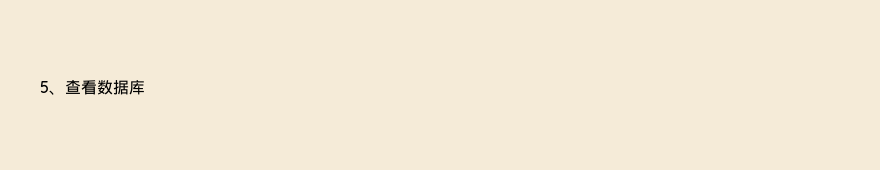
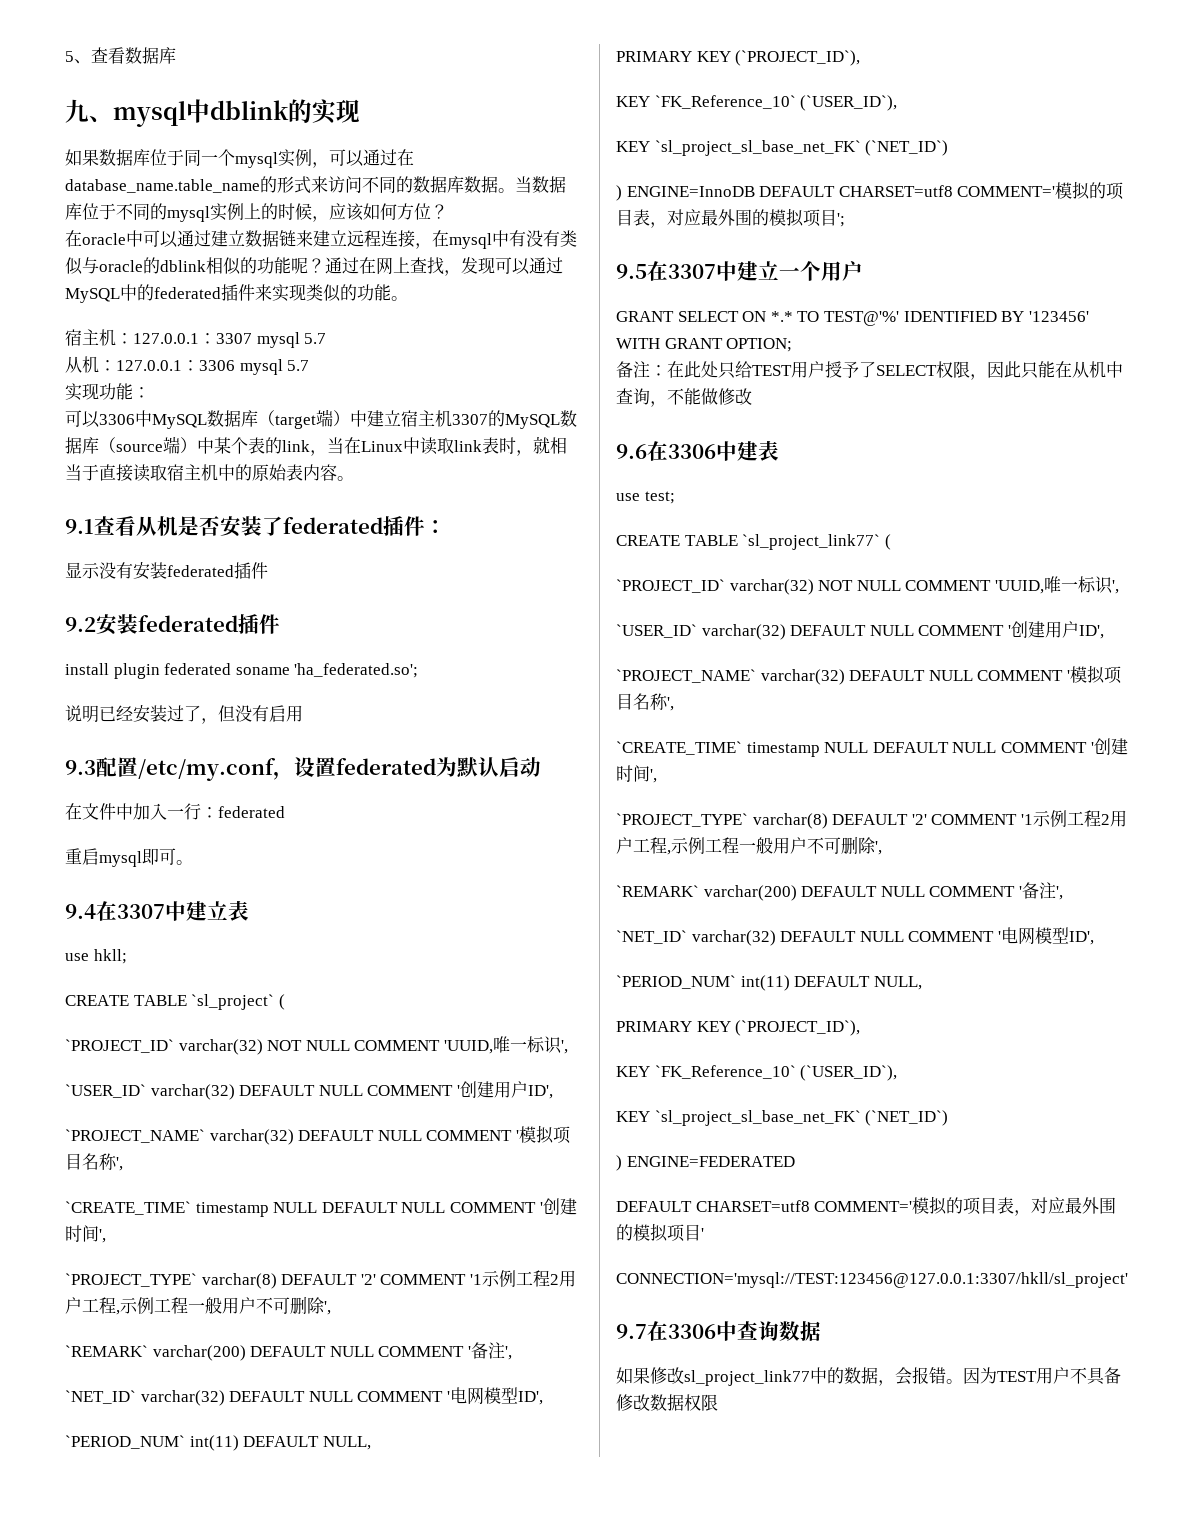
+ 九、mysql中dblink的实现
+ 如果数据库位于同一个mysql实例，可以通过在database_name.table_name的形式来访问不同的数据库数据。当数据库位于不同的mysql实例上的时候，应该如何方位？
+ 在oracle中可以通过建立数据链来建立远程连接，在mysql中有没有类似与oracle的dblink相似的功能呢？通过在网上查找，发现可以通过MySQL中的federated插件来实现类似的功能。
+ 宿主机：127.0.0.1：3307 mysql 5.7
+ 从机：127.0.0.1：3306 mysql 5.7
+ 实现功能：
+ 可以3306中MySQL数据库（target端）中建立宿主机3307的MySQL数据库（source端）中某个表的link，当在Linux中读取link表时，就相当于直接读取宿主机中的原始表内容。
+ 9.1查看从机是否安装了federated插件：
+ 显示没有安装federated插件
+ 9.2安装federated插件
+ install plugin federated soname 'ha_federated.so';
+ 说明已经安装过了，但没有启用
+ 9.3配置/etc/my.conf，设置federated为默认启动
+ 在文件中加入一行：federated
+ 重启mysql即可。
+ 9.4在3307中建立表
+ use hkll;
+ CREATE TABLE `sl_project` (
+ `PROJECT_ID` varchar(32) NOT NULL COMMENT 'UUID,唯一标识',
+ `USER_ID` varchar(32) DEFAULT NULL COMMENT '创建用户ID',
+ `PROJECT_NAME` varchar(32) DEFAULT NULL COMMENT '模拟项目名称',
+ `CREATE_TIME` timestamp NULL DEFAULT NULL COMMENT '创建时间',
+ `PROJECT_TYPE` varchar(8) DEFAULT '2' COMMENT '1示例工程2用户工程,示例工程一般用户不可删除',
+ `REMARK` varchar(200) DEFAULT NULL COMMENT '备注',
+ `NET_ID` varchar(32) DEFAULT NULL COMMENT '电网模型ID',
+ `PERIOD_NUM` int(11) DEFAULT NULL,
+ PRIMARY KEY (`PROJECT_ID`),
+ KEY `FK_Reference_10` (`USER_ID`),
+ KEY `sl_project_sl_base_net_FK` (`NET_ID`)
+ ) ENGINE=InnoDB DEFAULT CHARSET=utf8 COMMENT='模拟的项目表，对应最外围的模拟项目';
+ 9.5在3307中建立一个用户
+ GRANT SELECT ON *.* TO TEST@'%' IDENTIFIED BY '123456' WITH GRANT OPTION;
+ 备注：在此处只给TEST用户授予了SELECT权限，因此只能在从机中查询，不能做修改
+ 9.6在3306中建表
+ use test;
+ CREATE TABLE `sl_project_link77` (
+ `PROJECT_ID` varchar(32) NOT NULL COMMENT 'UUID,唯一标识',
+ `USER_ID` varchar(32) DEFAULT NULL COMMENT '创建用户ID',
+ `PROJECT_NAME` varchar(32) DEFAULT NULL COMMENT '模拟项目名称',
+ `CREATE_TIME` timestamp NULL DEFAULT NULL COMMENT '创建时间',
+ `PROJECT_TYPE` varchar(8) DEFAULT '2' COMMENT '1示例工程2用户工程,示例工程一般用户不可删除',
+ `REMARK` varchar(200) DEFAULT NULL COMMENT '备注',
+ `NET_ID` varchar(32) DEFAULT NULL COMMENT '电网模型ID',
+ `PERIOD_NUM` int(11) DEFAULT NULL,
+ PRIMARY KEY (`PROJECT_ID`),
+ KEY `FK_Reference_10` (`USER_ID`),
+ KEY `sl_project_sl_base_net_FK` (`NET_ID`)
+ ) ENGINE=FEDERATED
+ DEFAULT CHARSET=utf8 COMMENT='模拟的项目表，对应最外围的模拟项目'
+ CONNECTION='mysql://TEST:123456@127.0.0.1:3307/hkll/sl_project'
+ 9.7在3306中查询数据
+ 如果修改sl_project_link77中的数据，会报错。因为TEST用户不具备修改数据权限

